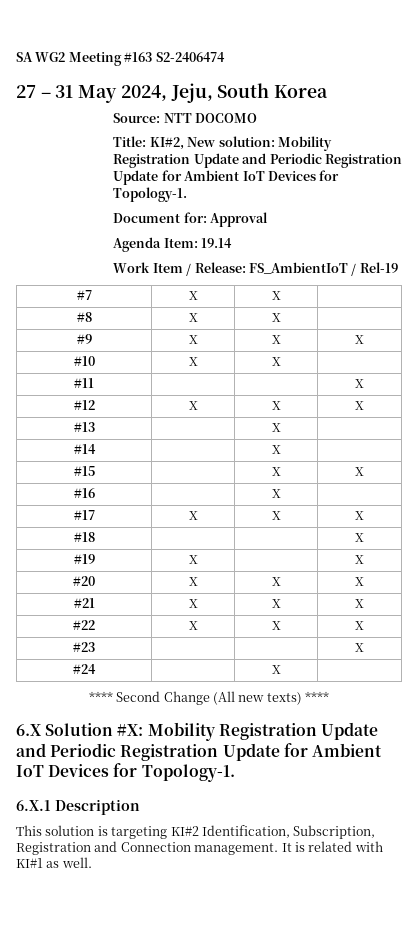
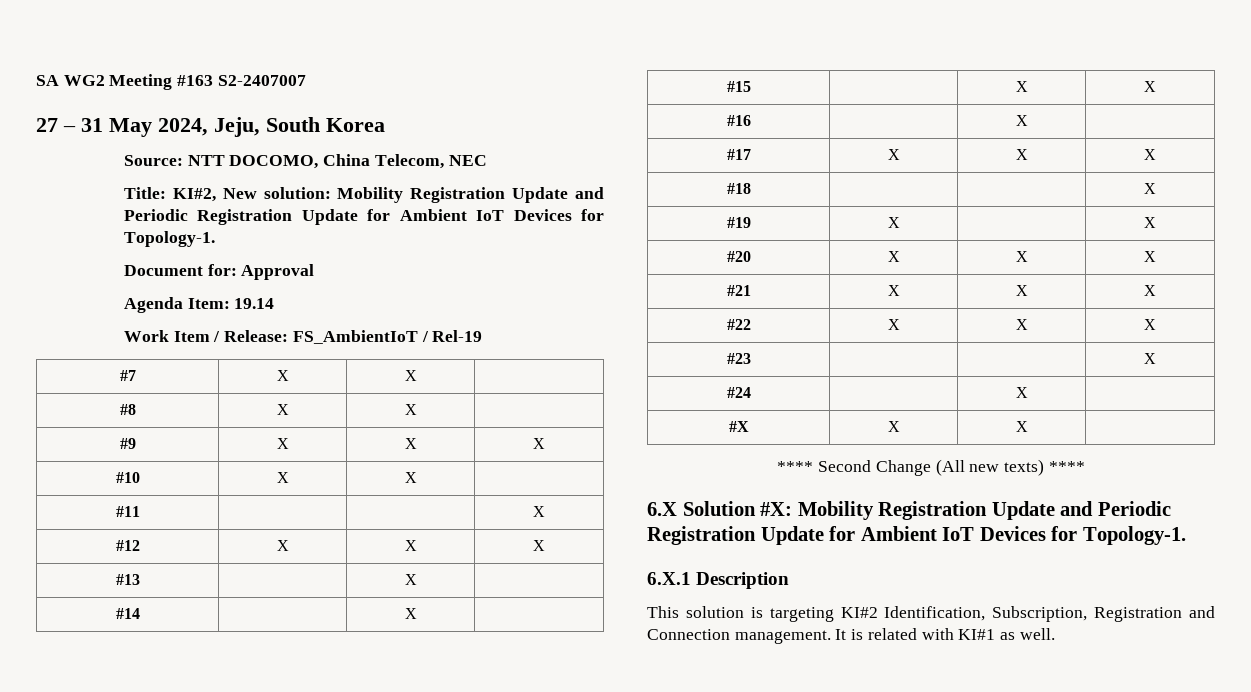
- SA WG2 Meeting #163 S2-2406474
+ SA WG2 Meeting #163 S2-2407007
- Source: NTT DOCOMO
+ Source: NTT DOCOMO, China Telecom, NEC
+ #X | X | X |

